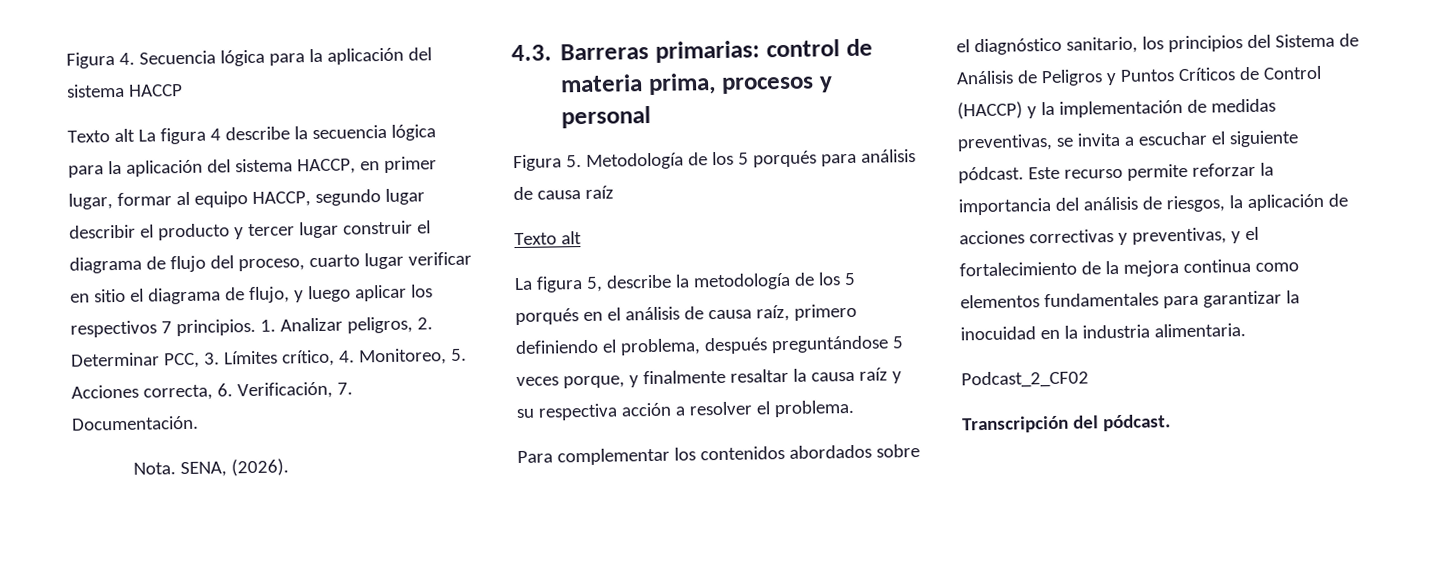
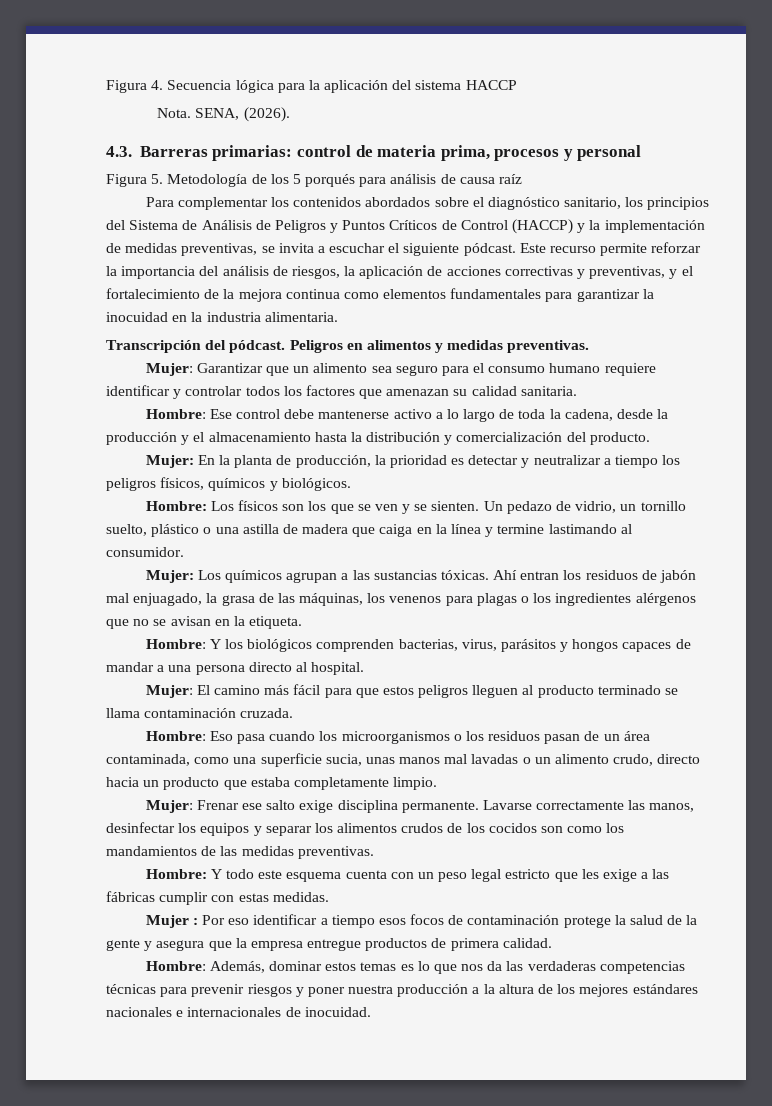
- Texto alt La figura 4 describe la secuencia lógica para la aplicación del sistema HACCP, en primer lugar, formar al equipo HACCP, segundo lugar describir el producto y tercer lugar construir el diagrama de flujo del proceso, cuarto lugar verificar en sitio el diagrama de flujo, y luego aplicar los respectivos 7 principios. 1. Analizar peligros, 2. Determinar PCC, 3. Límites crítico, 4. Monitoreo, 5. Acciones correcta, 6. Verificación, 7. Documentación.
  Figura 5. Metodología de los 5 porqués para análisis de causa raíz
- Texto alt
- La figura 5, describe la metodología de los 5 porqués en el análisis de causa raíz, primero definiendo el problema, después preguntándose 5 veces porque, y finalmente resaltar la causa raíz y su respectiva acción a resolver el problema.
- Podcast_2_CF02
+ Peligros en alimentos y medidas preventivas.
+ Mujer: Garantizar que un alimento sea seguro para el consumo humano requiere identificar y controlar todos los factores que amenazan su calidad sanitaria.
+ Hombre: Ese control debe mantenerse activo a lo largo de toda la cadena, desde la producción y el almacenamiento hasta la distribución y comercialización del producto.
+ Mujer: En la planta de producción, la prioridad es detectar y neutralizar a tiempo los peligros físicos, químicos y biológicos.
+ Hombre: Los físicos son los que se ven y se sienten. Un pedazo de vidrio, un tornillo suelto, plástico o una astilla de madera que caiga en la línea y termine lastimando al consumidor.
+ Mujer: Los químicos agrupan a las sustancias tóxicas. Ahí entran los residuos de jabón mal enjuagado, la grasa de las máquinas, los venenos para plagas o los ingredientes alérgenos que no se avisan en la etiqueta.
+ Hombre: Y los biológicos comprenden bacterias, virus, parásitos y hongos capaces de mandar a una persona directo al hospital.
+ Mujer: El camino más fácil para que estos peligros lleguen al producto terminado se llama contaminación cruzada.
+ Hombre: Eso pasa cuando los microorganismos o los residuos pasan de un área contaminada, como una superficie sucia, unas manos mal lavadas o un alimento crudo, directo hacia un producto que estaba completamente limpio.
+ Mujer: Frenar ese salto exige disciplina permanente. Lavarse correctamente las manos, desinfectar los equipos y separar los alimentos crudos de los cocidos son como los mandamientos de las medidas preventivas.
+ Hombre: Y todo este esquema cuenta con un peso legal estricto que les exige a las fábricas cumplir con estas medidas.
+ Mujer : Por eso identificar a tiempo esos focos de contaminación protege la salud de la gente y asegura que la empresa entregue productos de primera calidad.
+ Hombre: Además, dominar estos temas es lo que nos da las verdaderas competencias técnicas para prevenir riesgos y poner nuestra producción a la altura de los mejores estándares nacionales e internacionales de inocuidad.

